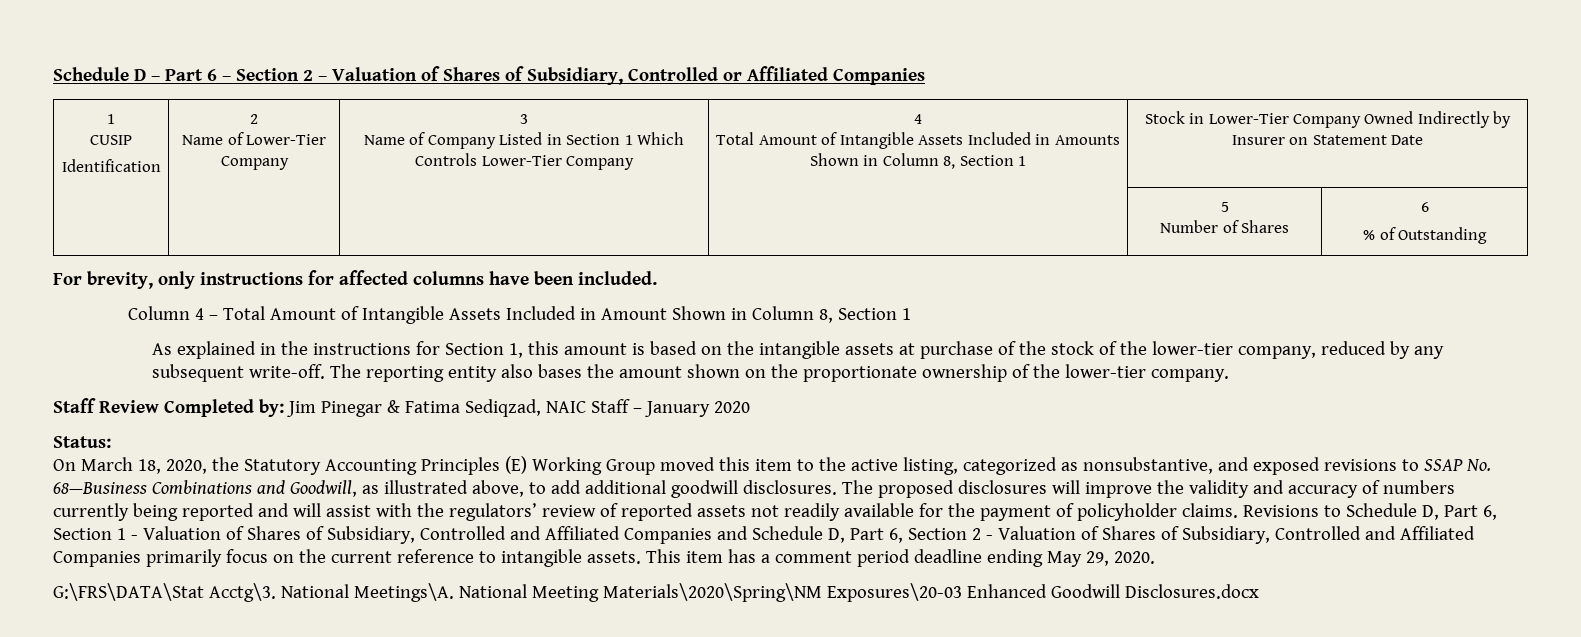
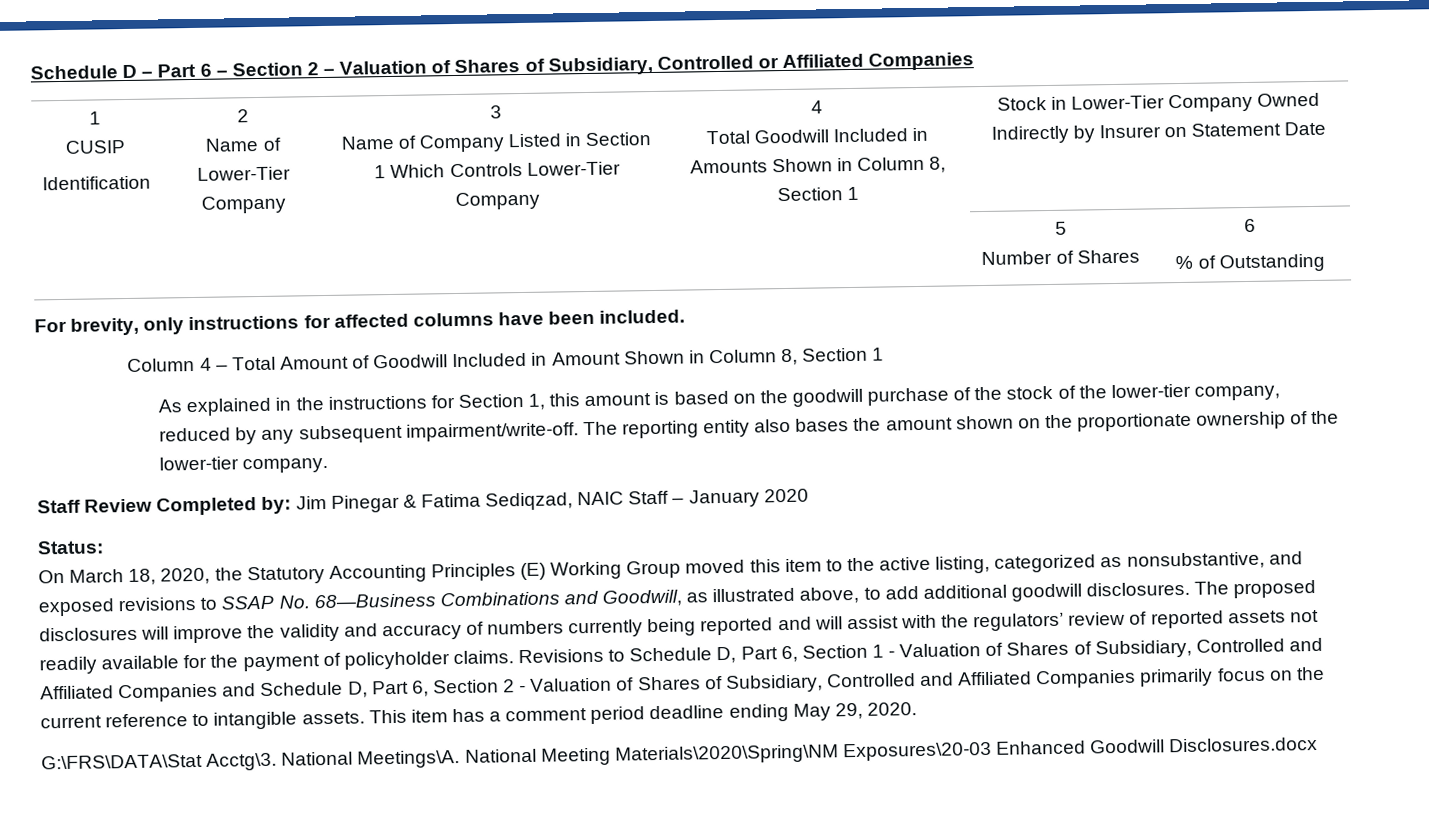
- Total Amount of Intangible Assets Included in Amounts Shown in Column 8, Section 1
+ Total Goodwill Included in Amounts Shown in Column 8, Section 1
- Column 4 – Total Amount of Intangible Assets Included in Amount Shown in Column 8, Section 1
+ Column 4 – Total Amount of Goodwill Included in Amount Shown in Column 8, Section 1
- As explained in the instructions for Section 1, this amount is based on the intangible assets at purchase of the stock of the lower-tier company, reduced by any subsequent write-off.
+ As explained in the instructions for Section 1, this amount is based on the goodwill purchase of the stock of the lower-tier company, reduced by any subsequent impairment/write-off.

